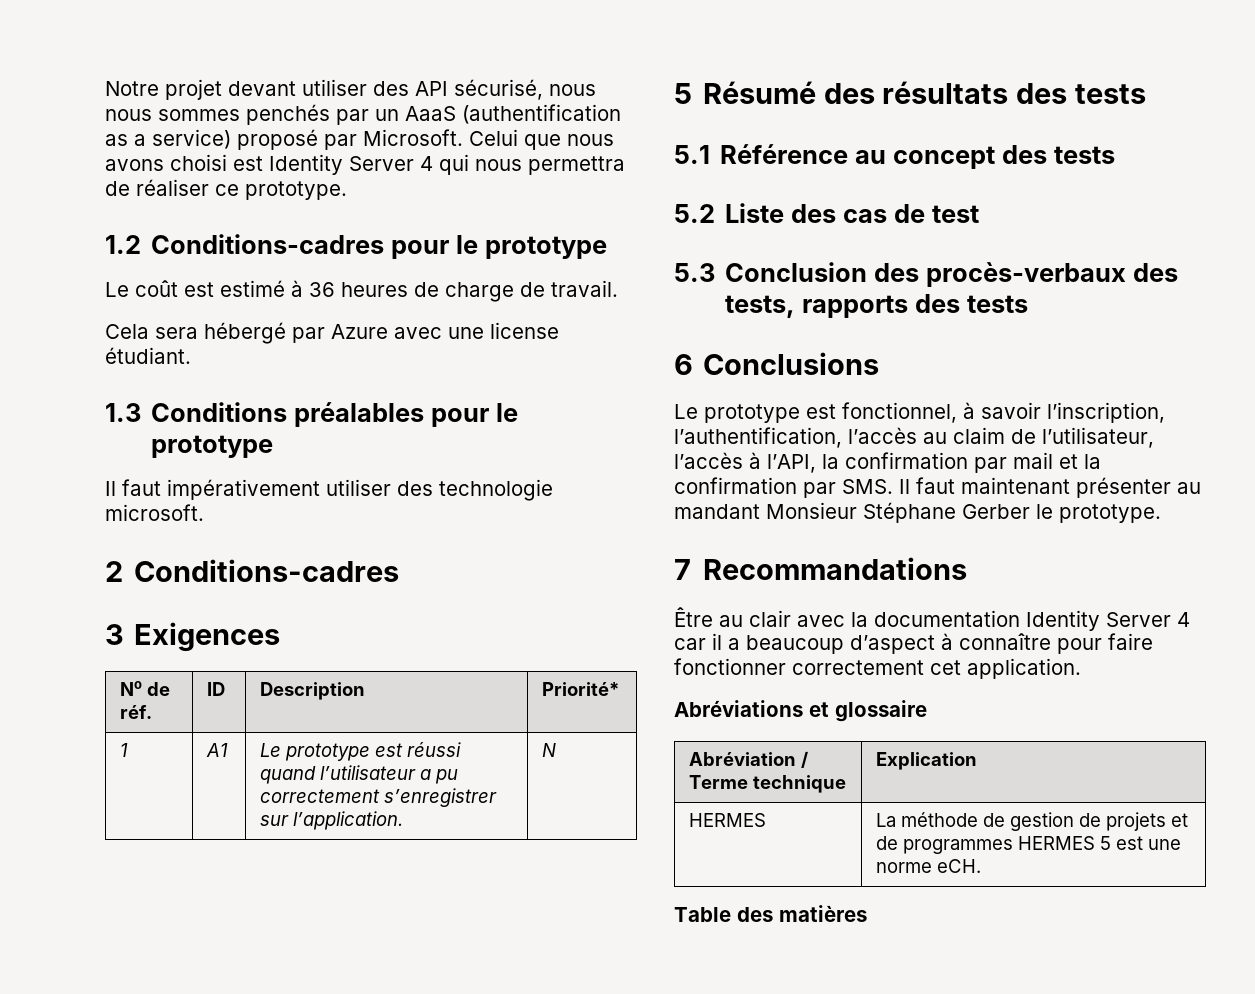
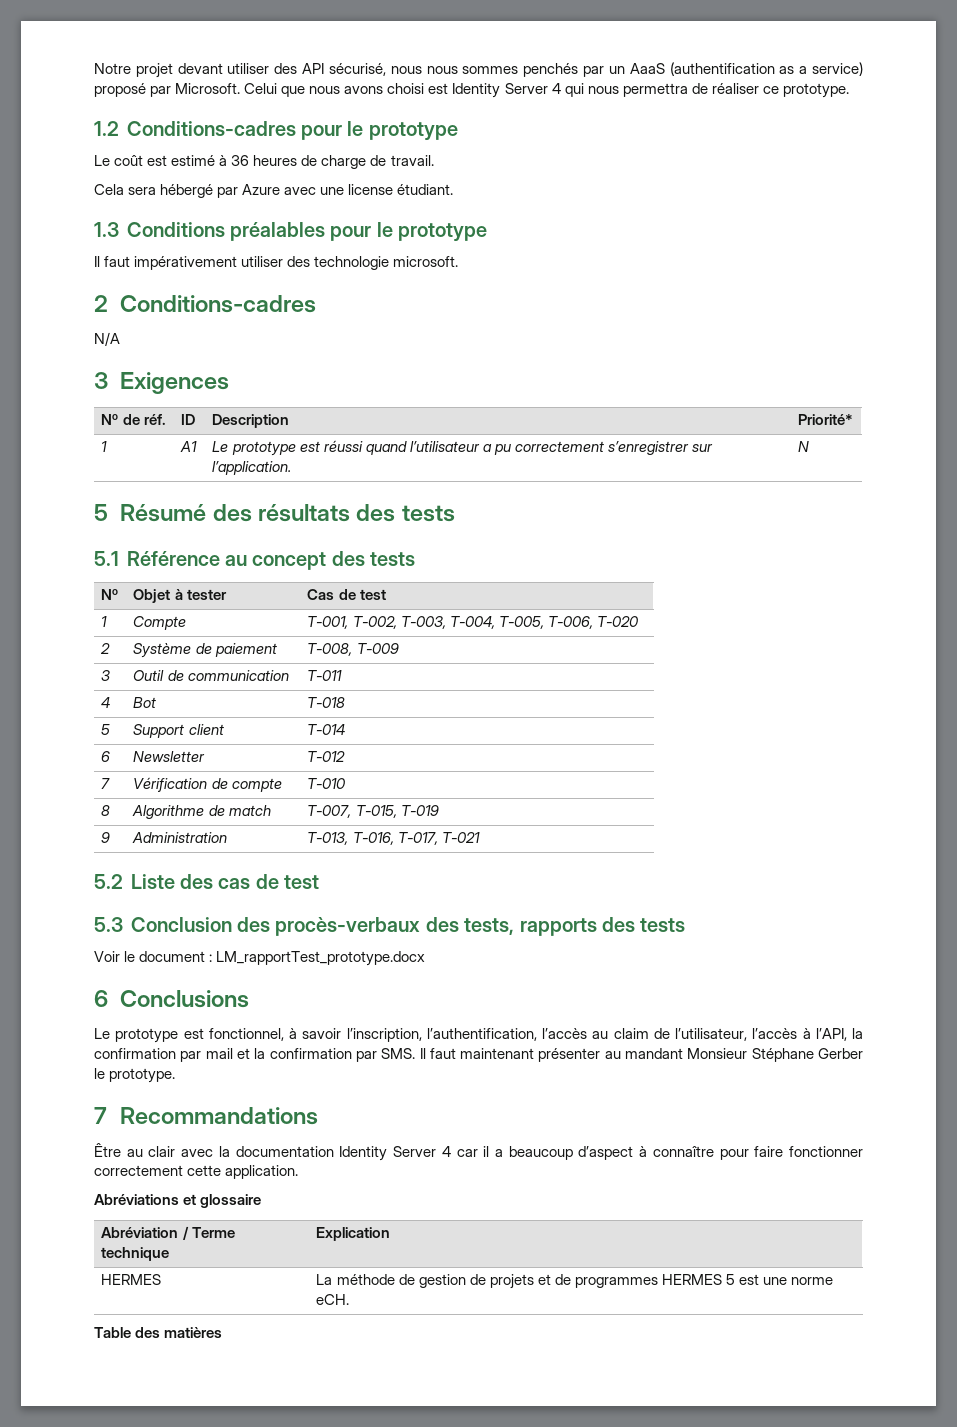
+ N/A
+ No | Objet à tester | Cas de test
+ 1 | Compte | T-001, T-002, T-003, T-004, T-005, T-006, T-020
+ 2 | Système de paiement | T-008, T-009
+ 3 | Outil de communication | T-011
+ 4 | Bot | T-018
+ 5 | Support client | T-014
+ 6 | Newsletter | T-012
+ 7 | Vérification de compte | T-010
+ 8 | Algorithme de match | T-007, T-015, T-019
+ 9 | Administration | T-013, T-016, T-017, T-021
+ Voir le document : LM_rapportTest_prototype.docx
- Être au clair avec la documentation Identity Server 4 car il a beaucoup d’aspect à connaître pour faire fonctionner correctement cet application.
+ Être au clair avec la documentation Identity Server 4 car il a beaucoup d’aspect à connaître pour faire fonctionner correctement cette application.

